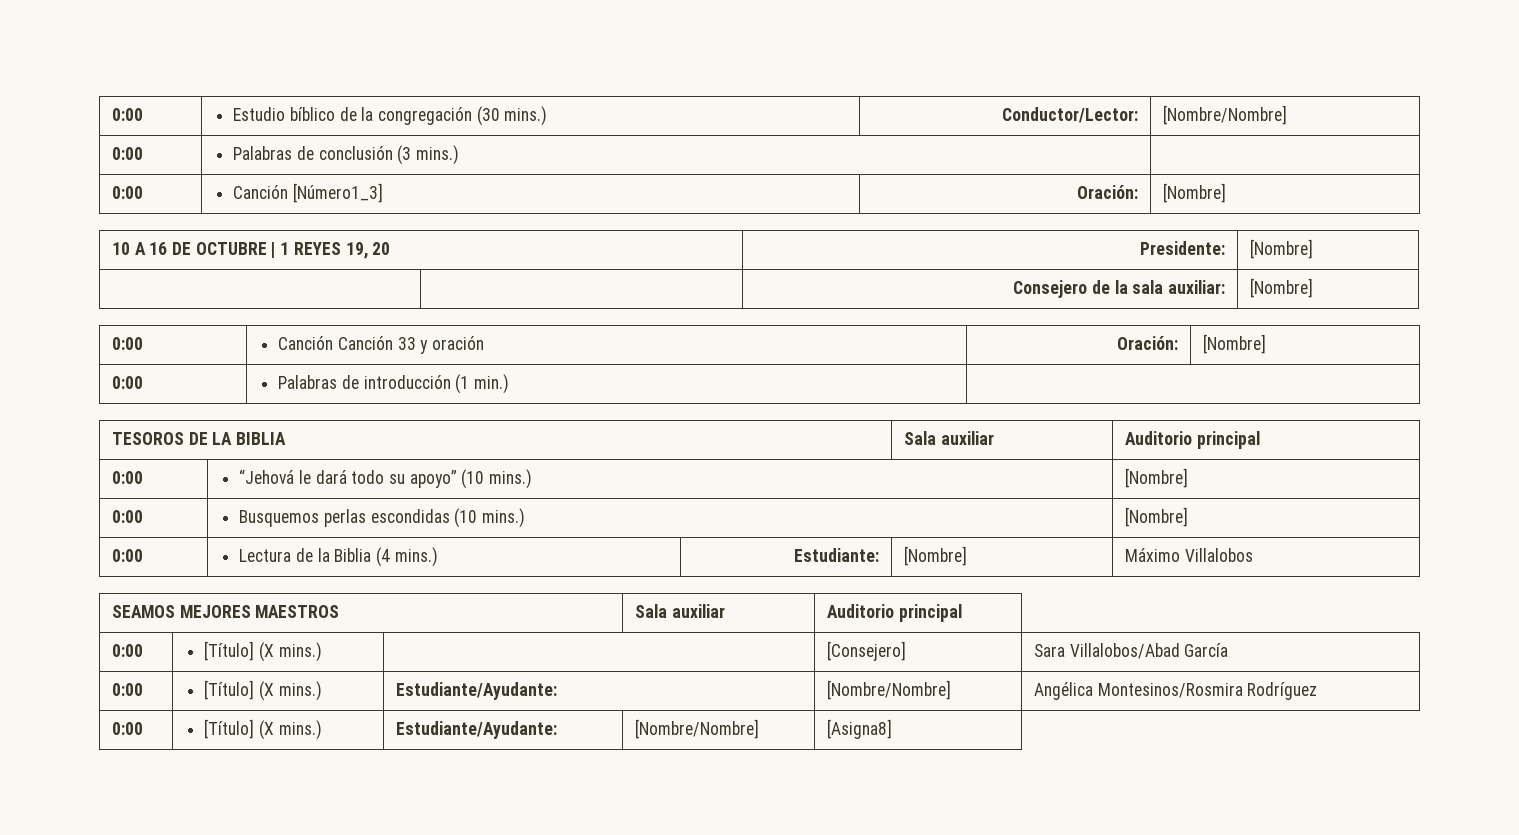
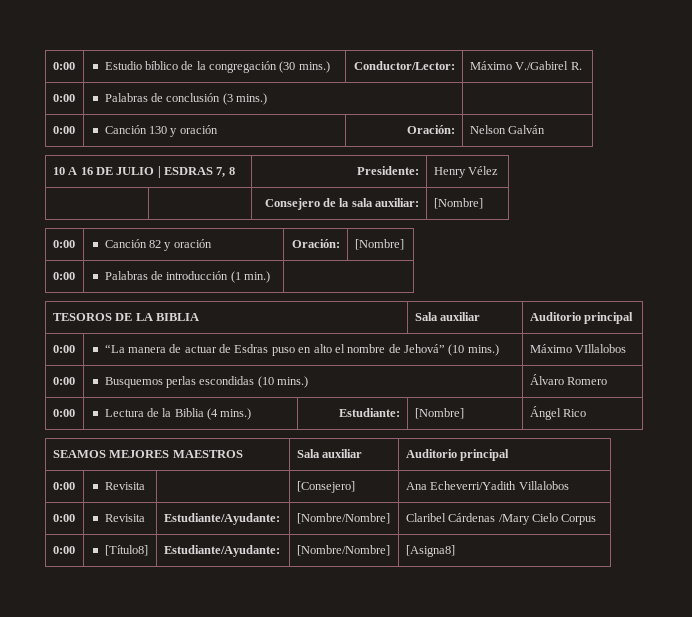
- 0:00 | Estudio bíblico de la congregación (30 mins.) | Conductor/Lector: | [Nombre/Nombre]
+ 0:00 | Estudio bíblico de la congregación (30 mins.) | Conductor/Lector: | Máximo V./Gabirel R.
- 0:00 | Canción [Número1_3] | Oración: | [Nombre]
+ 0:00 | Canción 130 y oración | Oración: | Nelson Galván
- 10 A 16 DE OCTUBRE | 1 REYES 19, 20 | Presidente: | [Nombre]
+ 10 A 16 DE JULIO | ESDRAS 7, 8 | Presidente: | Henry Vélez
- 0:00 | Canción Canción 33 y oración | Oración: | [Nombre]
+ 0:00 | Canción 82 y oración | Oración: | [Nombre]
- 0:00 | “Jehová le dará todo su apoyo” (10 mins.) | [Nombre]
+ 0:00 | “La manera de actuar de Esdras puso en alto el nombre de Jehová” (10 mins.) | Máximo VIllalobos
- 0:00 | Busquemos perlas escondidas (10 mins.) | [Nombre]
+ 0:00 | Busquemos perlas escondidas (10 mins.) | Álvaro Romero
- 0:00 | Lectura de la Biblia (4 mins.) | Estudiante: | [Nombre] | Máximo Villalobos
+ 0:00 | Lectura de la Biblia (4 mins.) | Estudiante: | [Nombre] | Ángel Rico
- 0:00 | [Título] (X mins.) | | [Consejero] | Sara Villalobos/Abad García
- 0:00 | [Título] (X mins.) | Estudiante/Ayudante: | [Nombre/Nombre] | Angélica Montesinos/Rosmira Rodríguez
- 0:00 | [Título] (X mins.) | Estudiante/Ayudante: | [Nombre/Nombre] | [Asigna8]
+ 0:00 | Revisita | | [Consejero] | Ana Echeverri/Yadith Villalobos
+ 0:00 | Revisita | Estudiante/Ayudante: | [Nombre/Nombre] | Claribel Cárdenas /Mary Cielo Corpus
+ 0:00 | [Título8] | Estudiante/Ayudante: | [Nombre/Nombre] | [Asigna8]

